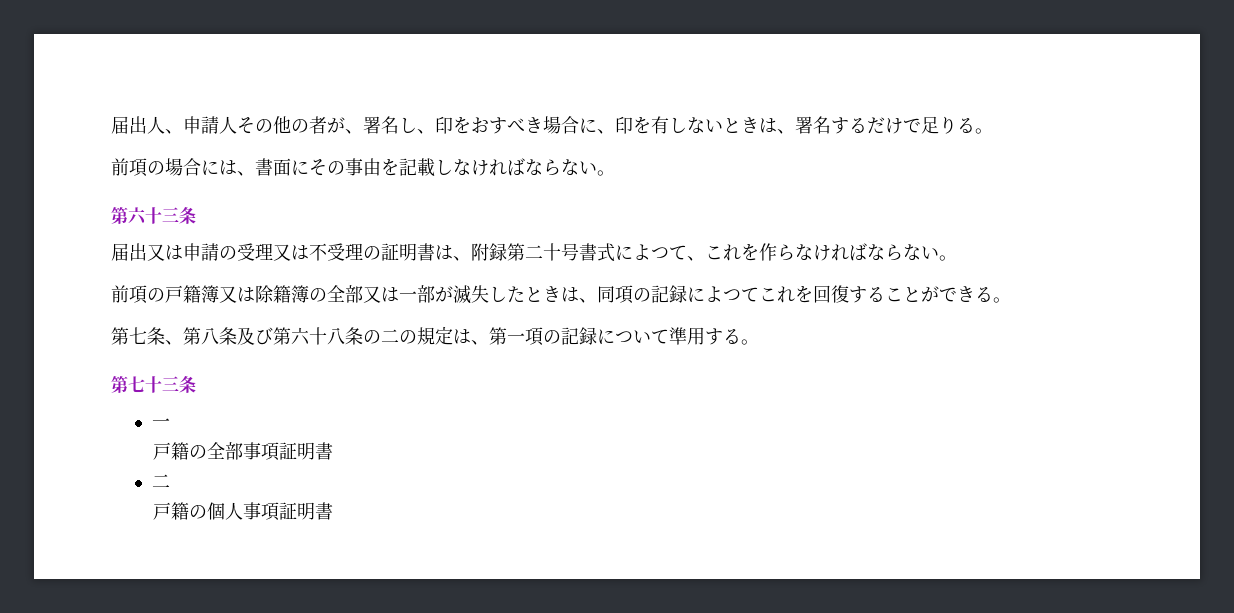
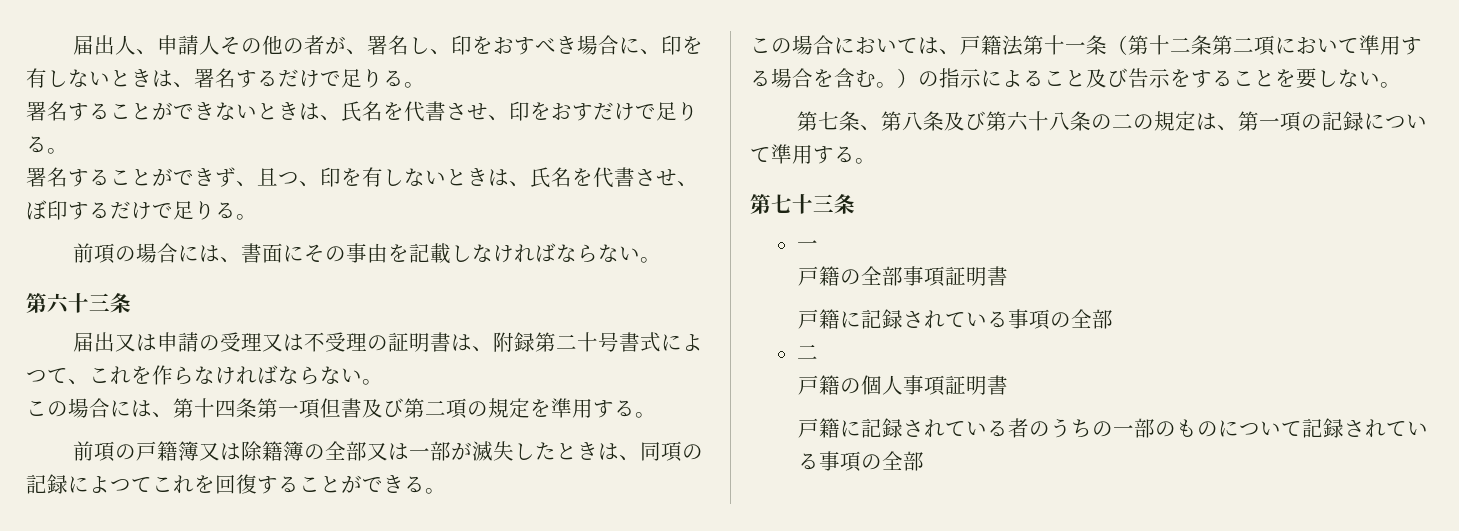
+ 署名することができないときは、氏名を代書させ、印をおすだけで足りる。
+ 署名することができず、且つ、印を有しないときは、氏名を代書させ、ぼ印するだけで足りる。
+ この場合には、第十四条第一項但書及び第二項の規定を準用する。
+ この場合においては、戸籍法第十一条（第十二条第二項において準用する場合を含む。）の指示によること及び告示をすることを要しない。
+ 戸籍に記録されている事項の全部
+ 戸籍に記録されている者のうちの一部のものについて記録されている事項の全部

